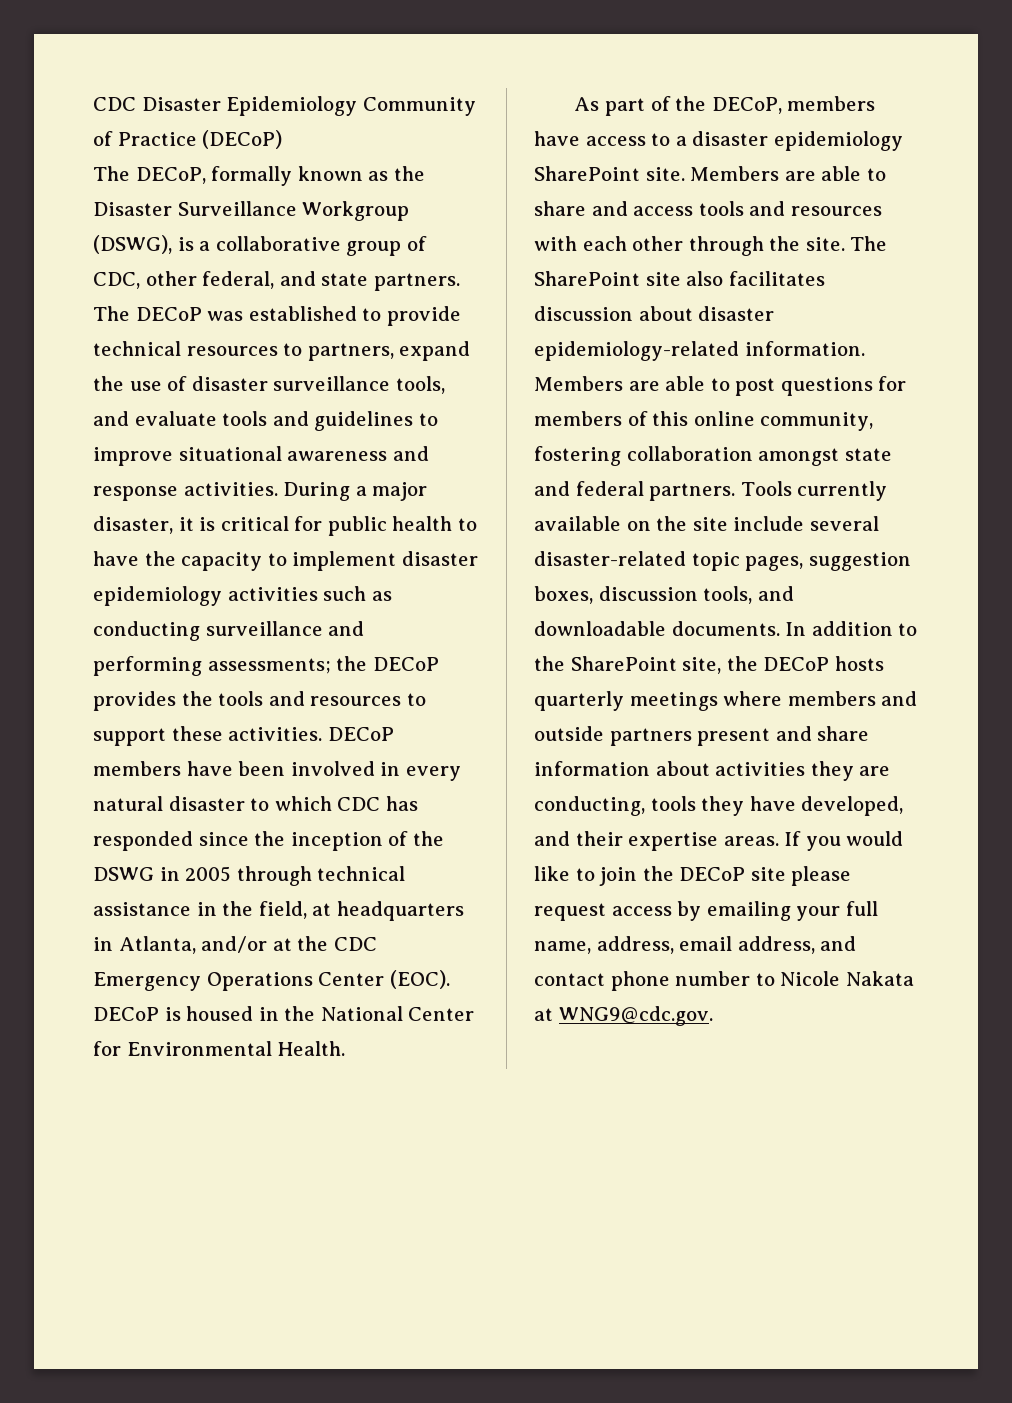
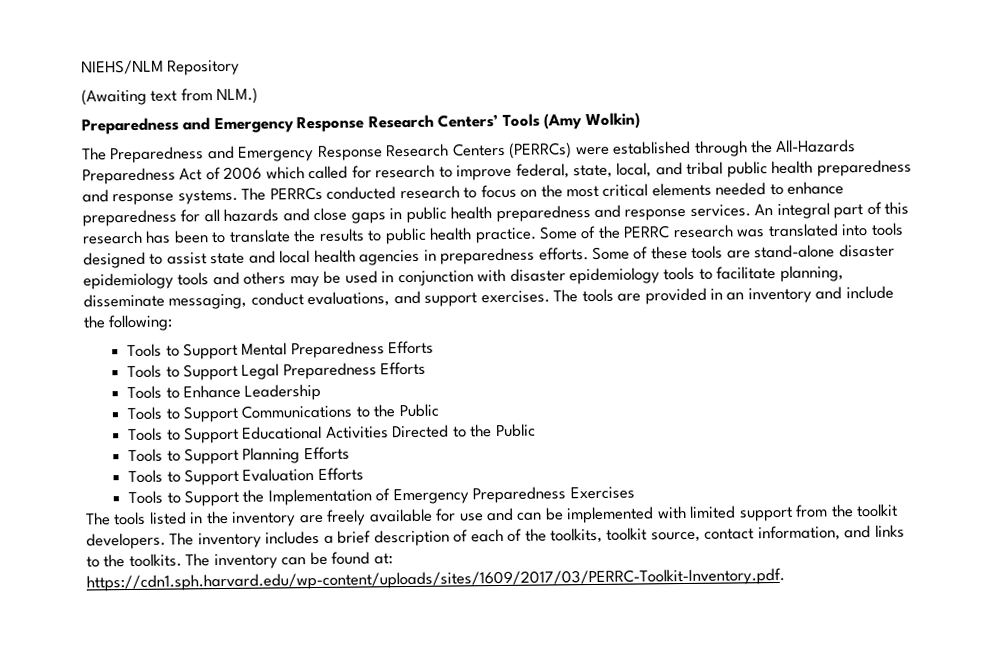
- CDC Disaster Epidemiology Community of Practice (DECoP)
- The DECoP, formally known as the Disaster Surveillance Workgroup (DSWG), is a collaborative group of CDC, other federal, and state partners. The DECoP was established to provide technical resources to partners, expand the use of disaster surveillance tools, and evaluate tools and guidelines to improve situational awareness and response activities. During a major disaster, it is critical for public health to have the capacity to implement disaster epidemiology activities such as conducting surveillance and performing assessments; the DECoP provides the tools and resources to support these activities. DECoP members have been involved in every natural disaster to which CDC has responded since the inception of the DSWG in 2005 through technical assistance in the field, at headquarters in Atlanta, and/or at the CDC Emergency Operations Center (EOC). DECoP is housed in the National Center for Environmental Health.
- As part of the DECoP, members have access to a disaster epidemiology SharePoint site. Members are able to share and access tools and resources with each other through the site. The SharePoint site also facilitates discussion about disaster epidemiology-related information. Members are able to post questions for members of this online community, fostering collaboration amongst state and federal partners. Tools currently available on the site include several disaster-related topic pages, suggestion boxes, discussion tools, and downloadable documents. In addition to the SharePoint site, the DECoP hosts quarterly meetings where members and outside partners present and share information about activities they are conducting, tools they have developed, and their expertise areas. If you would like to join the DECoP site please request access by emailing your full name, address, email address, and contact phone number to Nicole Nakata at WNG9@cdc.gov.
+ NIEHS/NLM Repository
+ (Awaiting text from NLM.)
+ Preparedness and Emergency Response Research Centers’ Tools (Amy Wolkin)
+ The Preparedness and Emergency Response Research Centers (PERRCs) were established through the All-Hazards Preparedness Act of 2006 which called for research to improve federal, state, local, and tribal public health preparedness and response systems. The PERRCs conducted research to focus on the most critical elements needed to enhance preparedness for all hazards and close gaps in public health preparedness and response services. An integral part of this research has been to translate the results to public health practice. Some of the PERRC research was translated into tools designed to assist state and local health agencies in preparedness efforts. Some of these tools are stand-alone disaster epidemiology tools and others may be used in conjunction with disaster epidemiology tools to facilitate planning, disseminate messaging, conduct evaluations, and support exercises. The tools are provided in an inventory and include the following:
+ Tools to Support Mental Preparedness Efforts
+ Tools to Support Legal Preparedness Efforts
+ Tools to Enhance Leadership
+ Tools to Support Communications to the Public
+ Tools to Support Educational Activities Directed to the Public
+ Tools to Support Planning Efforts
+ Tools to Support Evaluation Efforts
+ Tools to Support the Implementation of Emergency Preparedness Exercises
+ The tools listed in the inventory are freely available for use and can be implemented with limited support from the toolkit developers. The inventory includes a brief description of each of the toolkits, toolkit source, contact information, and links to the toolkits. The inventory can be found at: https://cdn1.sph.harvard.edu/wp-content/uploads/sites/1609/2017/03/PERRC-Toolkit-Inventory.pdf.

